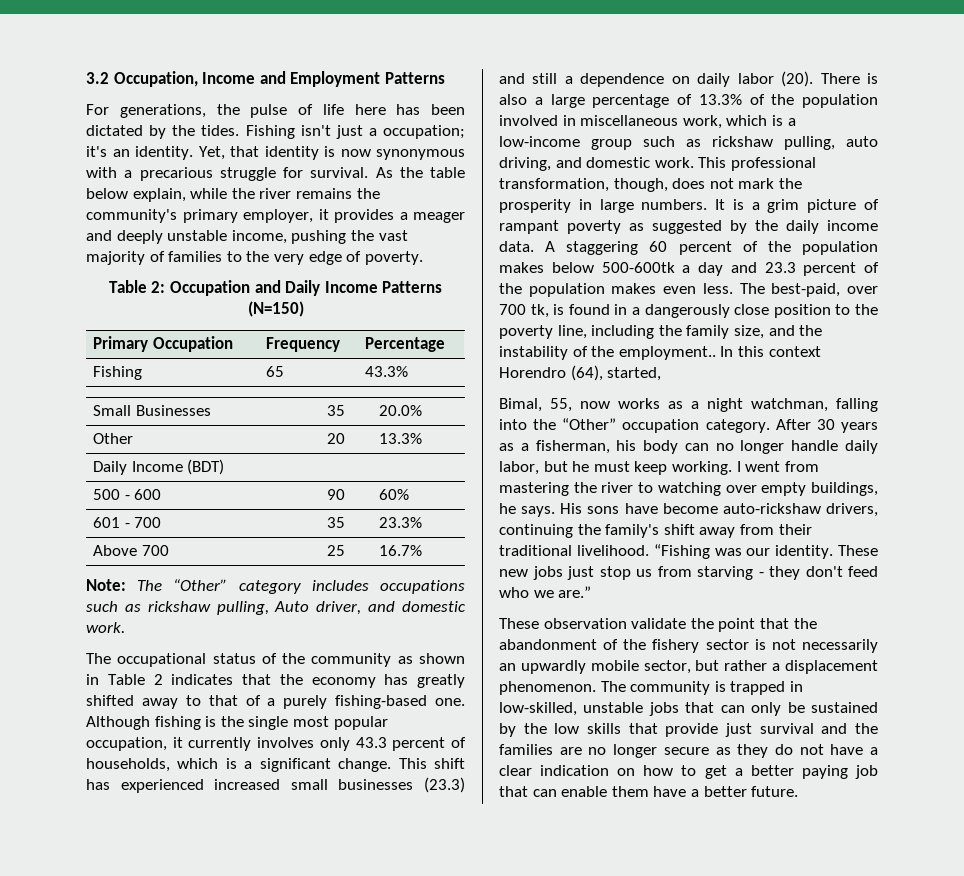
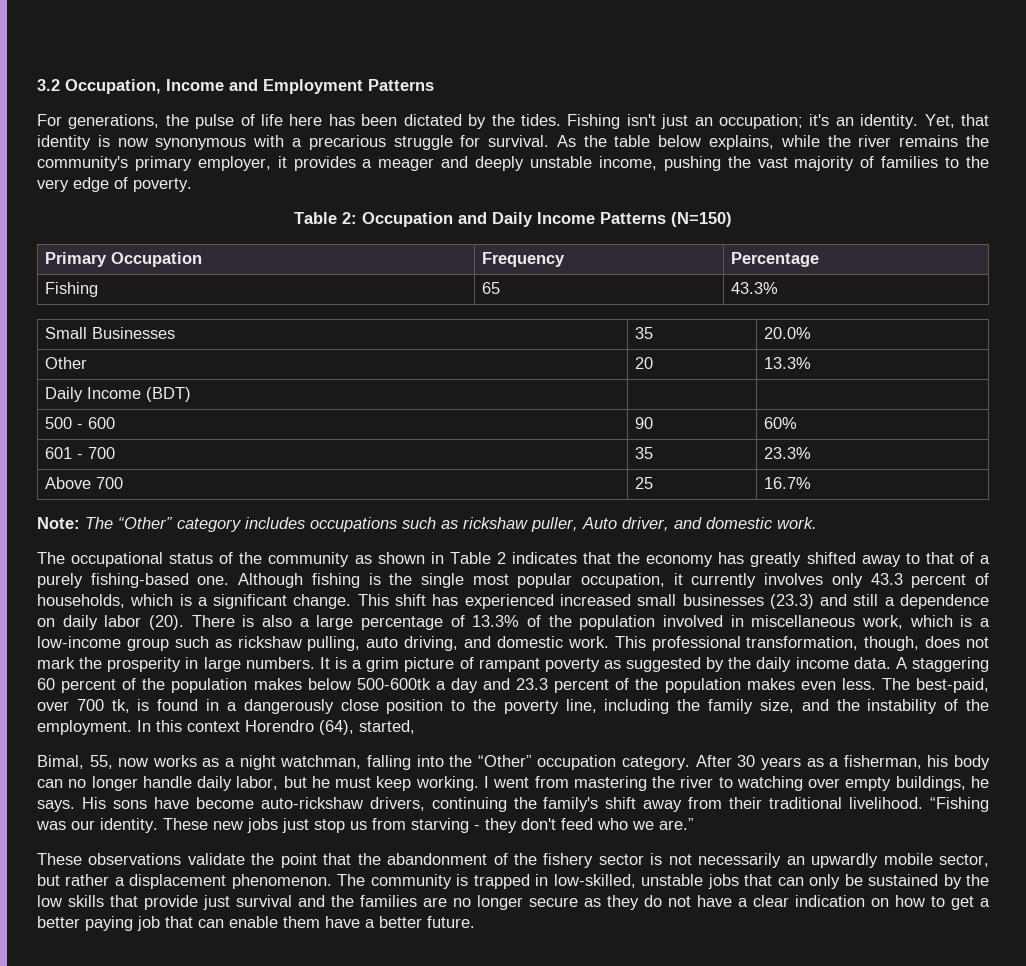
- Fishing isn't just a occupation; it's an identity.
+ Fishing isn't just an occupation; it's an identity.
- As the table below explain, while the river remains the community's primary employer, it provides a meager and deeply unstable income, pushing the vast majority of families to the very edge of poverty.
+ As the table below explains, while the river remains the community's primary employer, it provides a meager and deeply unstable income, pushing the vast majority of families to the very edge of poverty.
- Note: The “Other” category includes occupations such as rickshaw pulling, Auto driver, and domestic work.
+ Note: The “Other” category includes occupations such as rickshaw puller, Auto driver, and domestic work.
- The best-paid, over 700 tk, is found in a dangerously close position to the poverty line, including the family size, and the instability of the employment..
+ The best-paid, over 700 tk, is found in a dangerously close position to the poverty line, including the family size, and the instability of the employment.
- These observation validate the point that the abandonment of the fishery sector is not necessarily an upwardly mobile sector, but rather a displacement phenomenon.
+ These observations validate the point that the abandonment of the fishery sector is not necessarily an upwardly mobile sector, but rather a displacement phenomenon.

